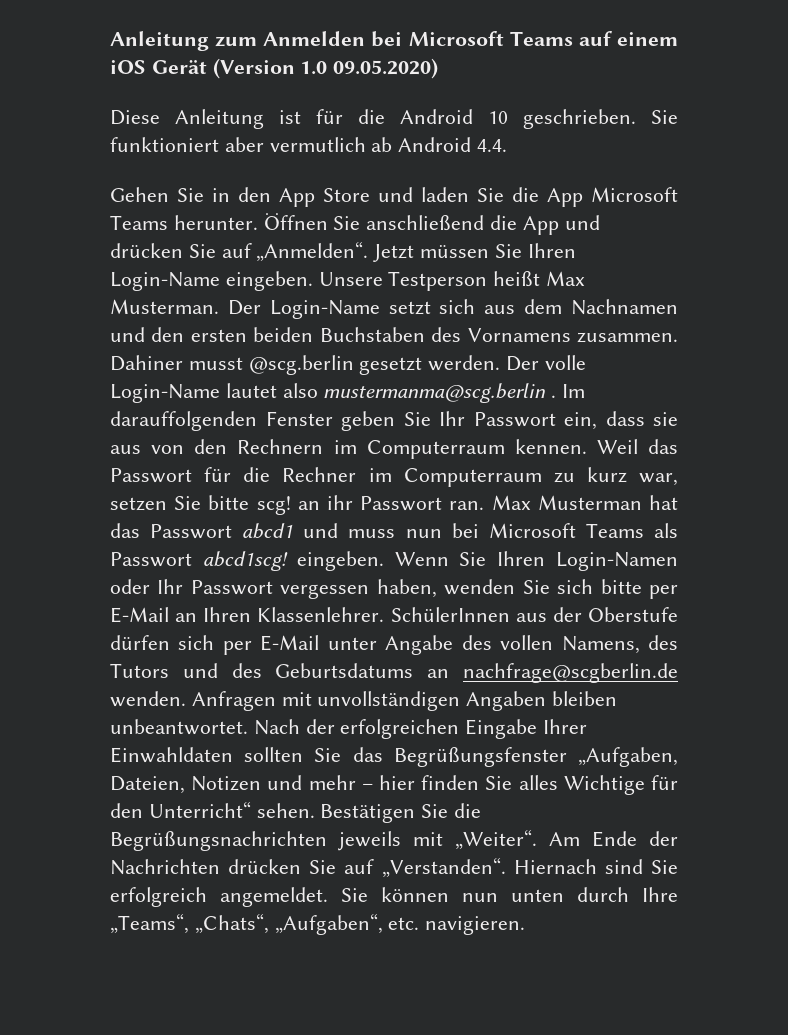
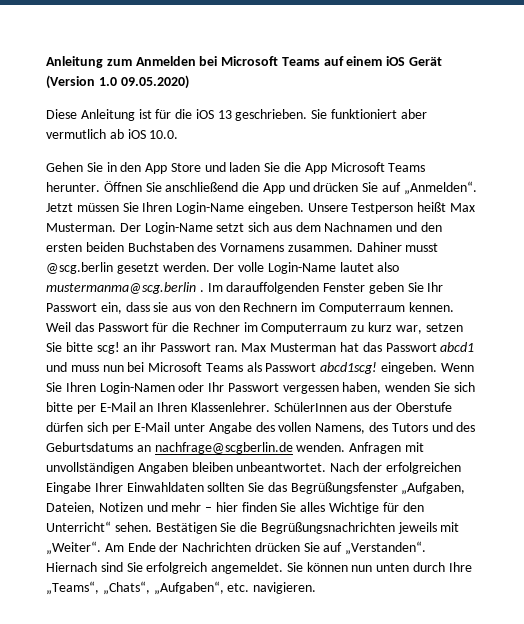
- Diese Anleitung ist für die Android 10 geschrieben.
+ Diese Anleitung ist für die iOS 13 geschrieben.
- Sie funktioniert aber vermutlich ab Android 4.4.
+ Sie funktioniert aber vermutlich ab iOS 10.0.

